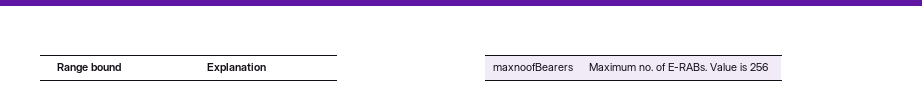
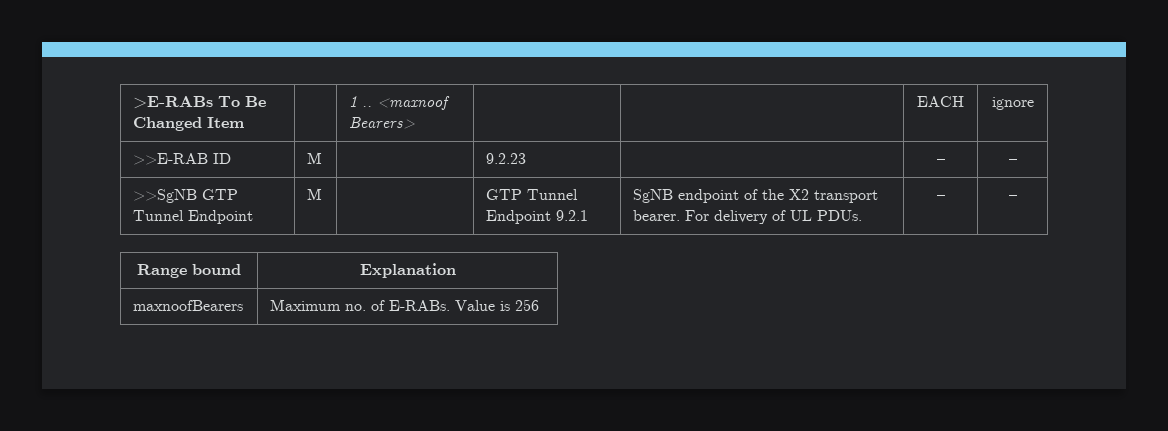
+ >E-RABs To Be Changed Item | | 1 .. <maxnoof Bearers> | | | EACH | ignore
+ >>E-RAB ID | M | | 9.2.23 | | – | –
+ >>SgNB GTP Tunnel Endpoint | M | | GTP Tunnel Endpoint 9.2.1 | SgNB endpoint of the X2 transport bearer. For delivery of UL PDUs. | – | –

